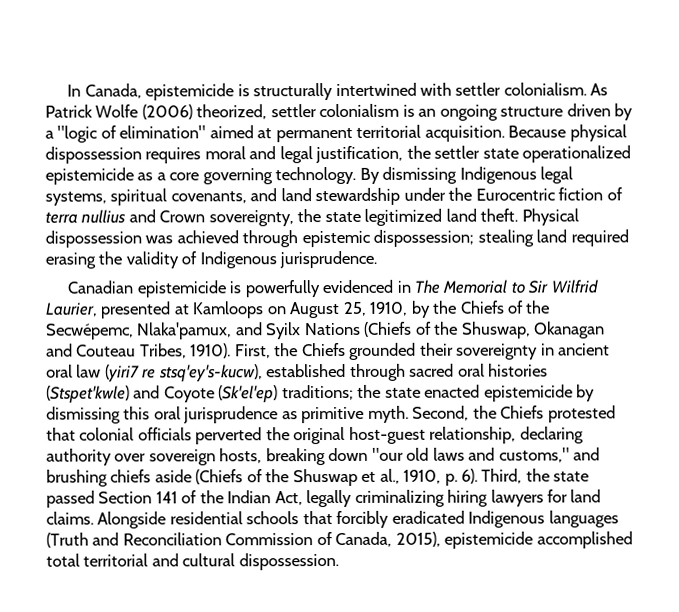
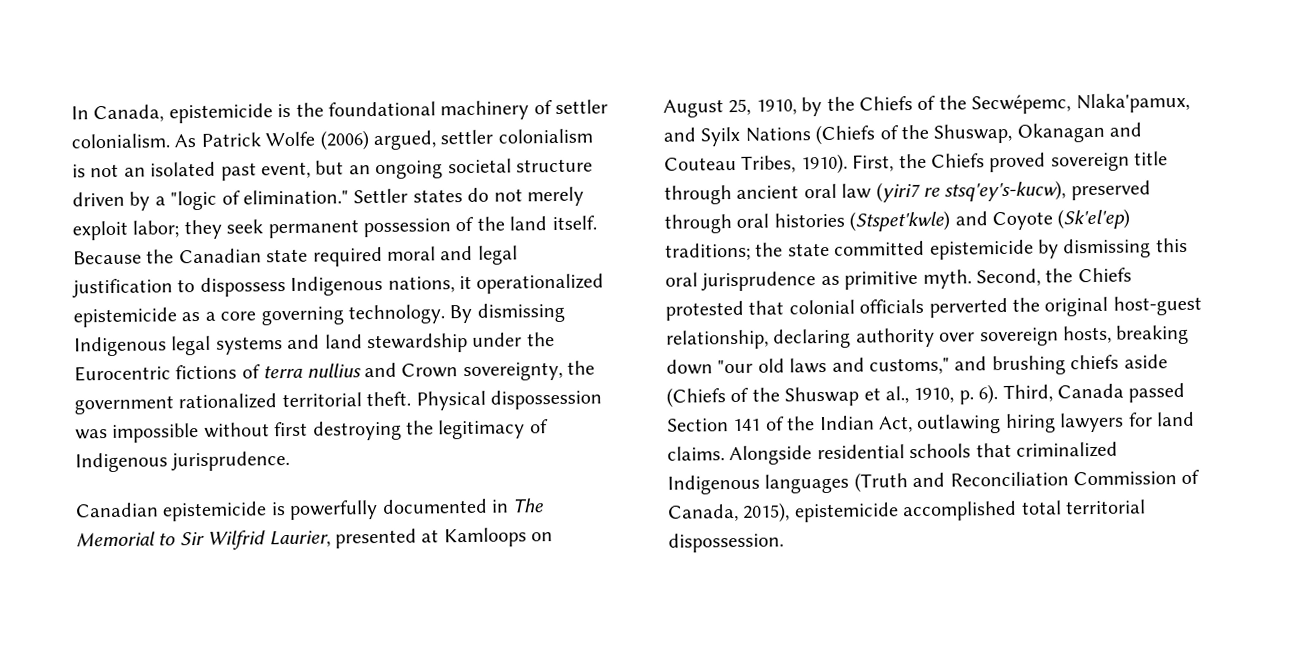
- In Canada, epistemicide is structurally intertwined with settler colonialism.
+ In Canada, epistemicide is the foundational machinery of settler colonialism.
- As Patrick Wolfe (2006) theorized, settler colonialism is an ongoing structure driven by a "logic of elimination" aimed at permanent territorial acquisition. Because physical dispossession requires moral and legal justification, the settler state operationalized epistemicide as a core governing technology.
+ As Patrick Wolfe (2006) argued, settler colonialism is not an isolated past event, but an ongoing societal structure driven by a "logic of elimination." Settler states do not merely exploit labor; they seek permanent possession of the land itself. Because the Canadian state required moral and legal justification to dispossess Indigenous nations, it operationalized epistemicide as a core governing technology.
- By dismissing Indigenous legal systems, spiritual covenants, and land stewardship under the Eurocentric fiction of terra nullius and Crown sovereignty, the state legitimized land theft.
+ By dismissing Indigenous legal systems and land stewardship under the Eurocentric fictions of terra nullius and Crown sovereignty, the government rationalized territorial theft.
- Physical dispossession was achieved through epistemic dispossession; stealing land required erasing the validity of Indigenous jurisprudence.
+ Physical dispossession was impossible without first destroying the legitimacy of Indigenous jurisprudence.
- Canadian epistemicide is powerfully evidenced in The Memorial to Sir Wilfrid Laurier, presented at Kamloops on August 25, 1910, by the Chiefs of the Secwépemc, Nlaka'pamux, and Syilx Nations (Chiefs of the Shuswap, Okanagan and Couteau Tribes, 1910).
+ Canadian epistemicide is powerfully documented in The Memorial to Sir Wilfrid Laurier, presented at Kamloops on August 25, 1910, by the Chiefs of the Secwépemc, Nlaka'pamux, and Syilx Nations (Chiefs of the Shuswap, Okanagan and Couteau Tribes, 1910).
- First, the Chiefs grounded their sovereignty in ancient oral law (yiri7 re stsq'ey's-kucw), established through sacred oral histories (Stspet'kwle) and Coyote (Sk'el'ep) traditions; the state enacted epistemicide by dismissing this oral jurisprudence as primitive myth.
+ First, the Chiefs proved sovereign title through ancient oral law (yiri7 re stsq'ey's-kucw), preserved through oral histories (Stspet'kwle) and Coyote (Sk'el'ep) traditions; the state committed epistemicide by dismissing this oral jurisprudence as primitive myth.
- Third, the state passed Section 141 of the Indian Act, legally criminalizing hiring lawyers for land claims.
+ Third, Canada passed Section 141 of the Indian Act, outlawing hiring lawyers for land claims.
- Alongside residential schools that forcibly eradicated Indigenous languages (Truth and Reconciliation Commission of Canada, 2015), epistemicide accomplished total territorial and cultural dispossession.
+ Alongside residential schools that criminalized Indigenous languages (Truth and Reconciliation Commission of Canada, 2015), epistemicide accomplished total territorial dispossession.

